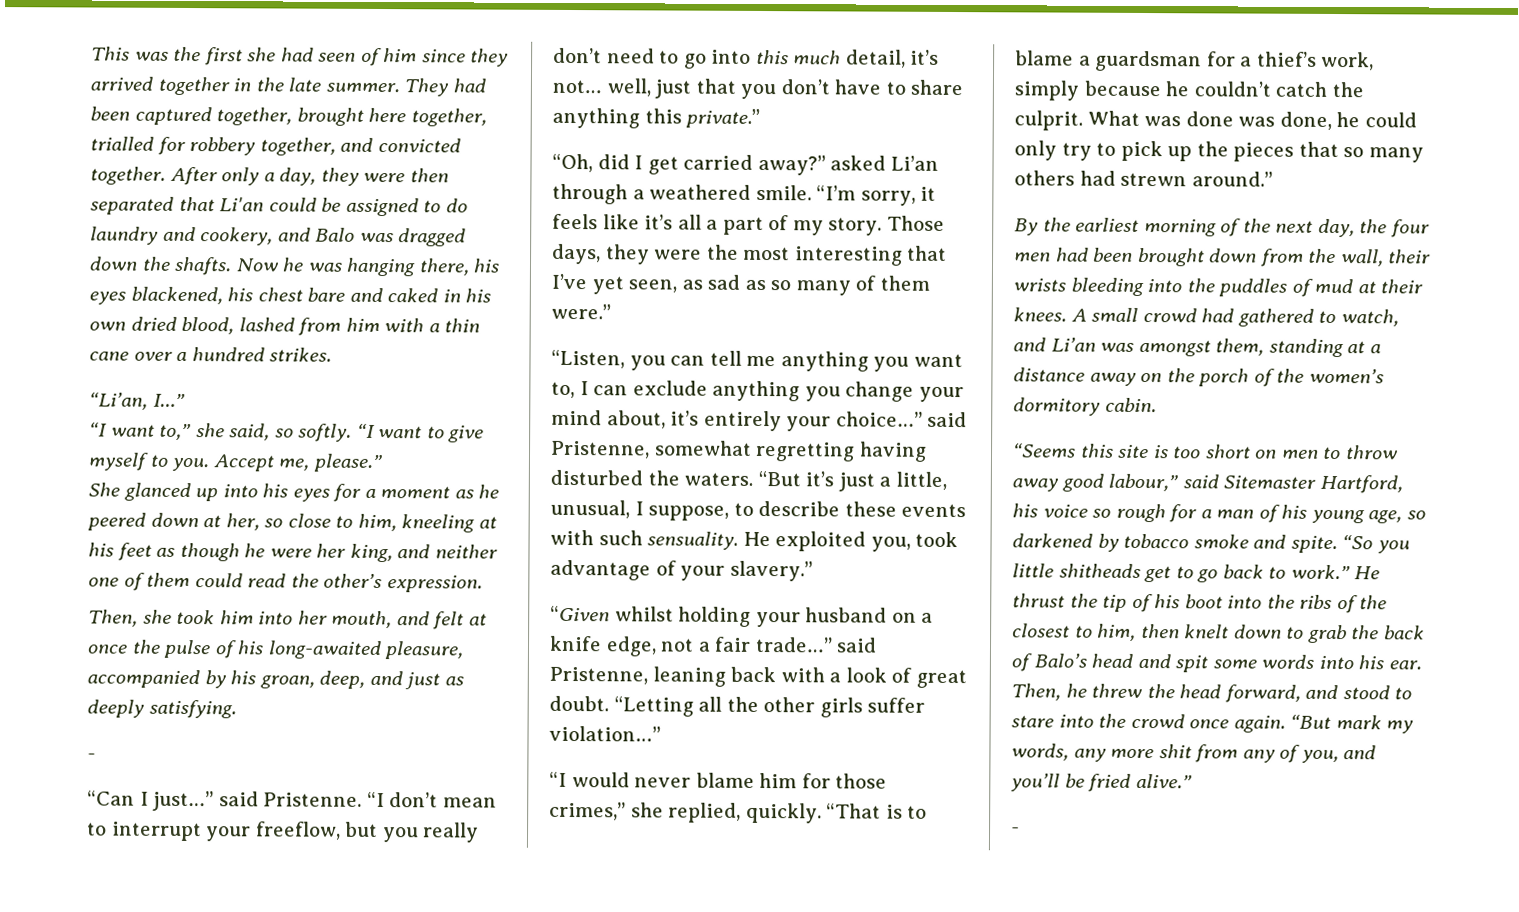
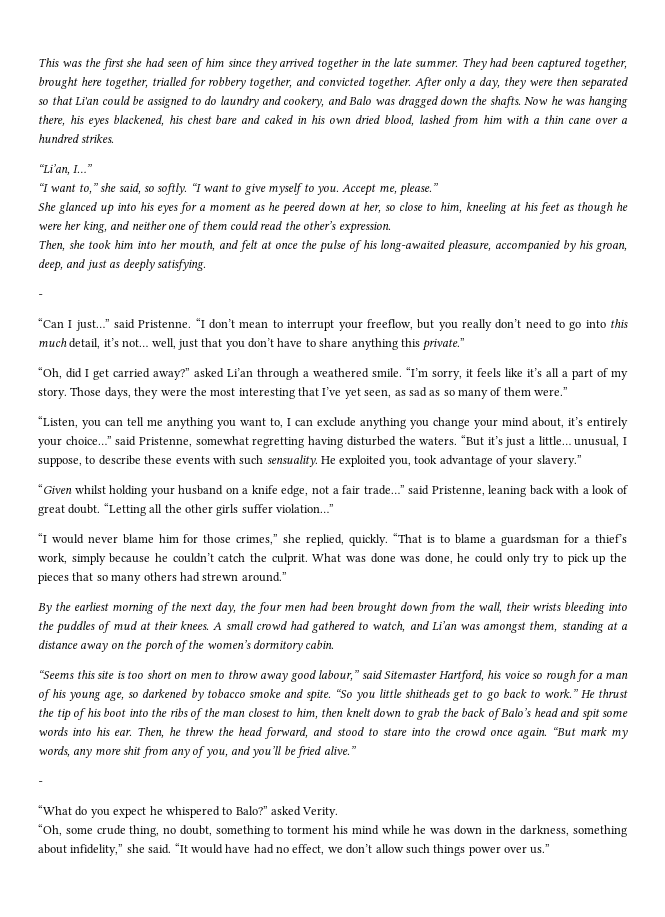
- After only a day, they were then separated that Li'an could be assigned to do laundry and cookery, and Balo was dragged down the shafts.
+ After only a day, they were then separated so that Li'an could be assigned to do laundry and cookery, and Balo was dragged down the shafts.
- “But it’s just a little, unusual, I suppose, to describe these events with such sensuality.
+ “But it’s just a little… unusual, I suppose, to describe these events with such sensuality.
- He thrust the tip of his boot into the ribs of the closest to him, then knelt down to grab the back of Balo’s head and spit some words into his ear.
+ He thrust the tip of his boot into the ribs of the man closest to him, then knelt down to grab the back of Balo’s head and spit some words into his ear.
+ “What do you expect he whispered to Balo?” asked Verity.
+ “Oh, some crude thing, no doubt, something to torment his mind while he was down in the darkness, something about infidelity,” she said. “It would have had no effect, we don’t allow such things power over us.”

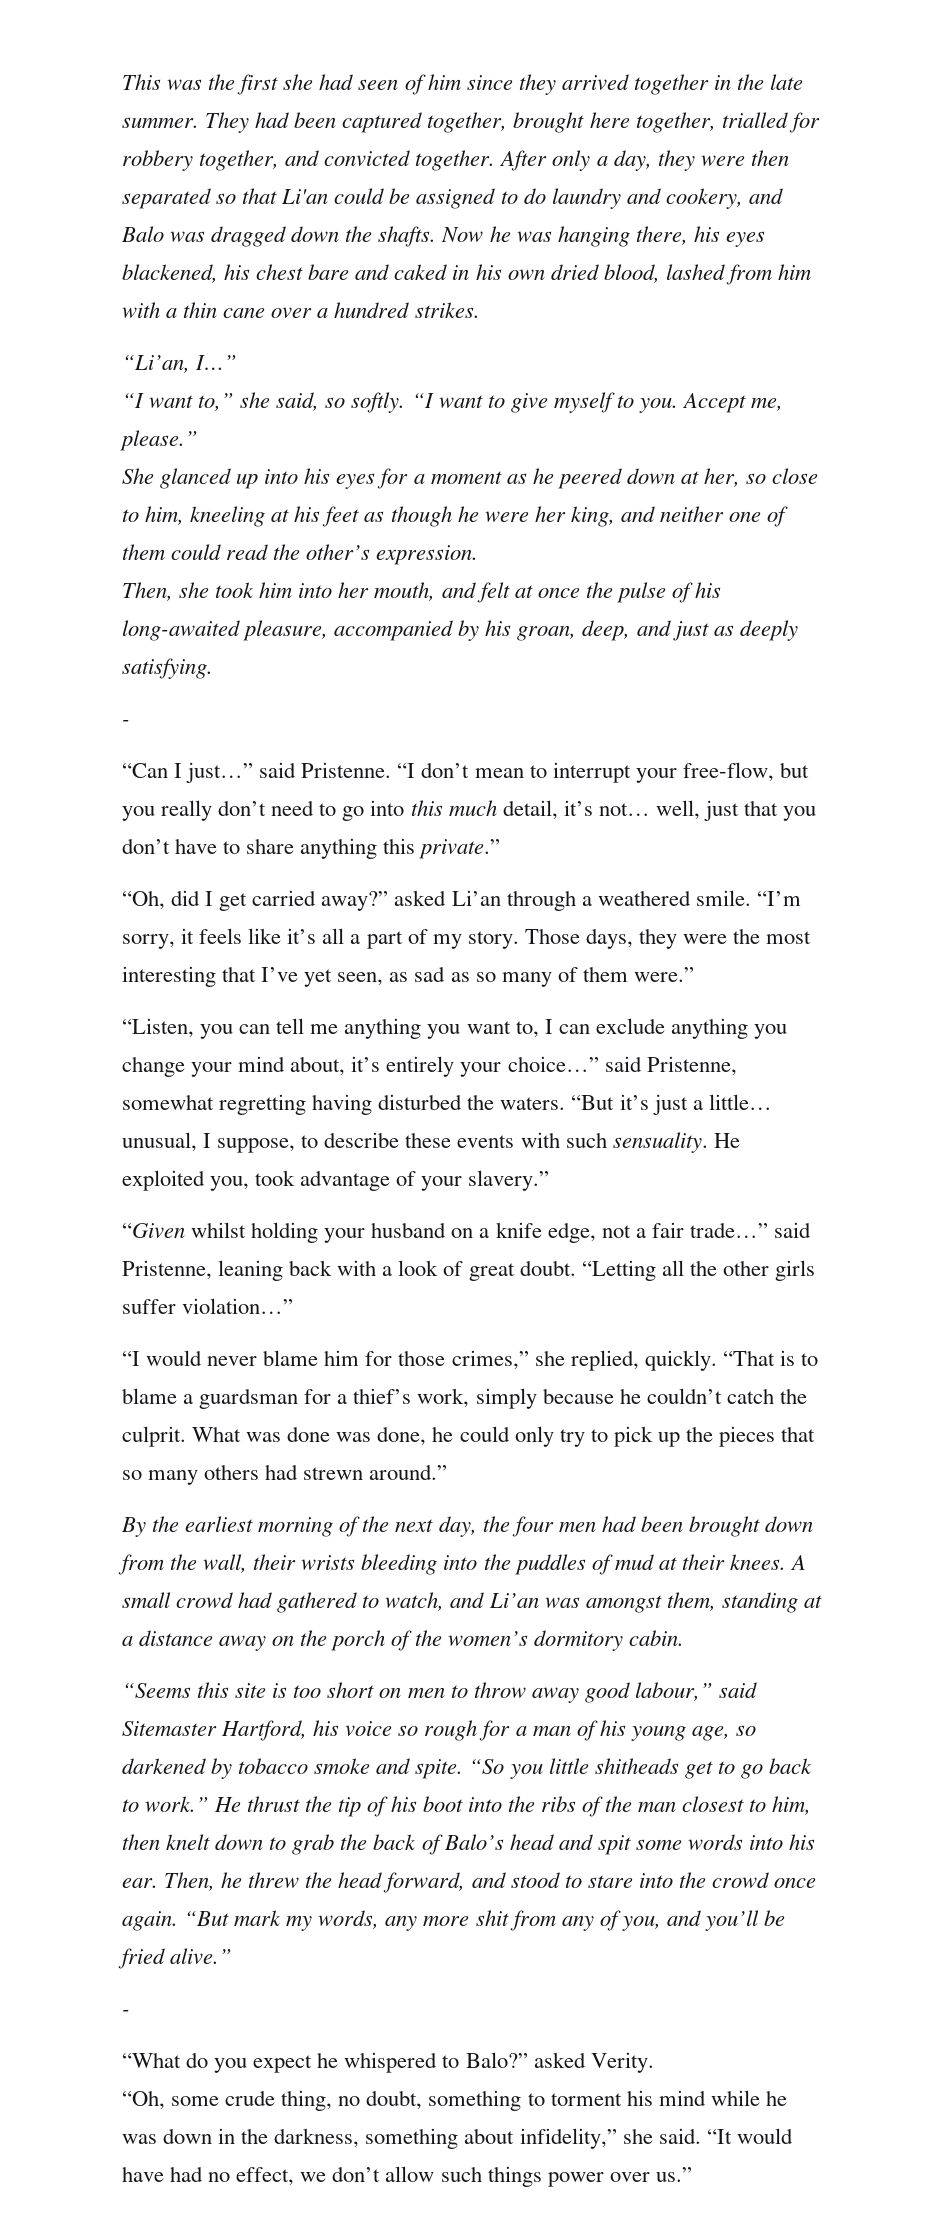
- “I don’t mean to interrupt your freeflow, but you really don’t need to go into this much detail, it’s not… well, just that you don’t have to share anything this private.”
+ “I don’t mean to interrupt your free-flow, but you really don’t need to go into this much detail, it’s not… well, just that you don’t have to share anything this private.”

